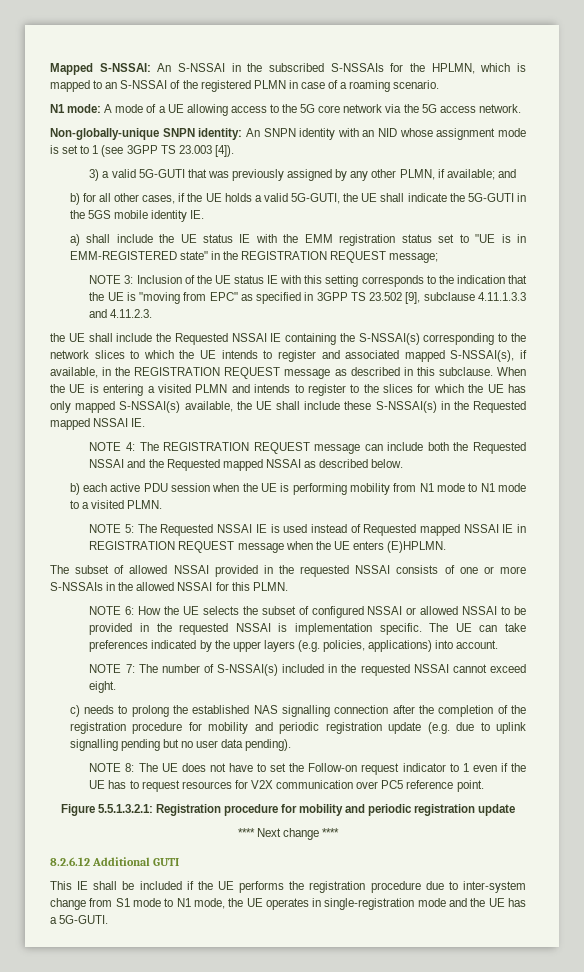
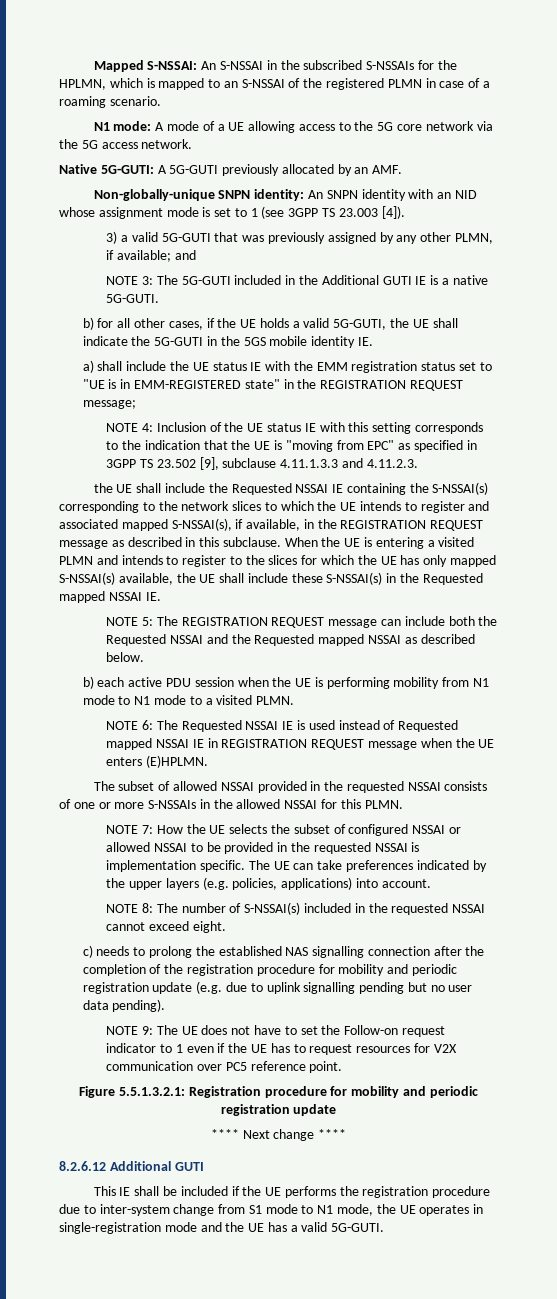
+ Native 5G-GUTI: A 5G-GUTI previously allocated by an AMF.
+ NOTE 3: The 5G-GUTI included in the Additional GUTI IE is a native 5G-GUTI.
- NOTE 3: Inclusion of the UE status IE with this setting corresponds to the indication that the UE is "moving from EPC" as specified in 3GPP TS 23.502 [9], subclause 4.11.1.3.3 and 4.11.2.3.
+ NOTE 4: Inclusion of the UE status IE with this setting corresponds to the indication that the UE is "moving from EPC" as specified in 3GPP TS 23.502 [9], subclause 4.11.1.3.3 and 4.11.2.3.
- NOTE 4: The REGISTRATION REQUEST message can include both the Requested NSSAI and the Requested mapped NSSAI as described below.
+ NOTE 5: The REGISTRATION REQUEST message can include both the Requested NSSAI and the Requested mapped NSSAI as described below.
- NOTE 5: The Requested NSSAI IE is used instead of Requested mapped NSSAI IE in REGISTRATION REQUEST message when the UE enters (E)HPLMN.
+ NOTE 6: The Requested NSSAI IE is used instead of Requested mapped NSSAI IE in REGISTRATION REQUEST message when the UE enters (E)HPLMN.
- NOTE 6: How the UE selects the subset of configured NSSAI or allowed NSSAI to be provided in the requested NSSAI is implementation specific.
+ NOTE 7: How the UE selects the subset of configured NSSAI or allowed NSSAI to be provided in the requested NSSAI is implementation specific.
- NOTE 7: The number of S-NSSAI(s) included in the requested NSSAI cannot exceed eight.
+ NOTE 8: The number of S-NSSAI(s) included in the requested NSSAI cannot exceed eight.
- NOTE 8: The UE does not have to set the Follow-on request indicator to 1 even if the UE has to request resources for V2X communication over PC5 reference point.
+ NOTE 9: The UE does not have to set the Follow-on request indicator to 1 even if the UE has to request resources for V2X communication over PC5 reference point.
- This IE shall be included if the UE performs the registration procedure due to inter-system change from S1 mode to N1 mode, the UE operates in single-registration mode and the UE has a 5G-GUTI.
+ This IE shall be included if the UE performs the registration procedure due to inter-system change from S1 mode to N1 mode, the UE operates in single-registration mode and the UE has a valid 5G-GUTI.

